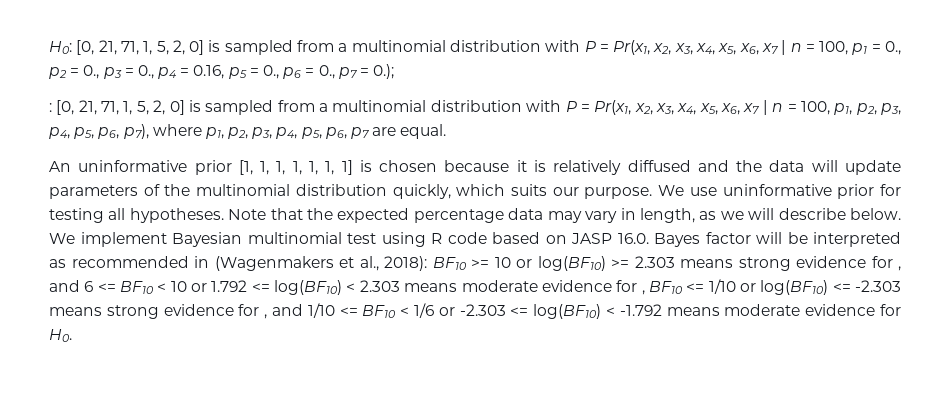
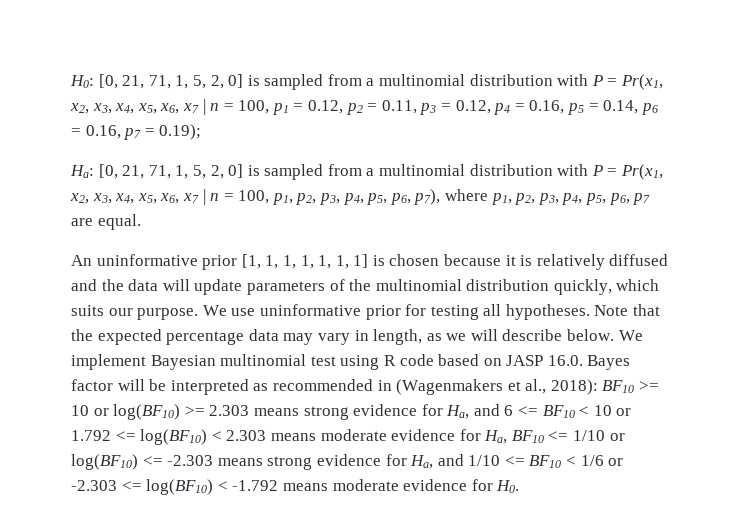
- [0, 21, 71, 1, 5, 2, 0] is sampled from a multinomial distribution with P = Pr(x1, x2, x3, x4, x5, x6, x7 | n = 100, p1 = 0., p2 = 0., p3 = 0., p4 = 0.16, p5 = 0., p6 = 0., p7 = 0.);
- :
+ [0, 21, 71, 1, 5, 2, 0] is sampled from a multinomial distribution with P = Pr(x1, x2, x3, x4, x5, x6, x7 | n = 100, p1 = 0.12, p2 = 0.11, p3 = 0.12, p4 = 0.16, p5 = 0.14, p6 = 0.16, p7 = 0.19);
+ Ha:
- BF10 >= 10 or log(BF10) >= 2.303 means strong evidence for , and 6 <= BF10 < 10 or 1.792 <= log(BF10) < 2.303 means moderate evidence for , BF10 <= 1/10 or log(BF10) <= -2.303 means strong evidence for , and 1/10 <= BF10 < 1/6 or -2.303 <= log(BF10) < -1.792 means moderate evidence for H0.
+ BF10 >= 10 or log(BF10) >= 2.303 means strong evidence for Ha, and 6 <= BF10 < 10 or 1.792 <= log(BF10) < 2.303 means moderate evidence for Ha, BF10 <= 1/10 or log(BF10) <= -2.303 means strong evidence for Ha, and 1/10 <= BF10 < 1/6 or -2.303 <= log(BF10) < -1.792 means moderate evidence for H0.

